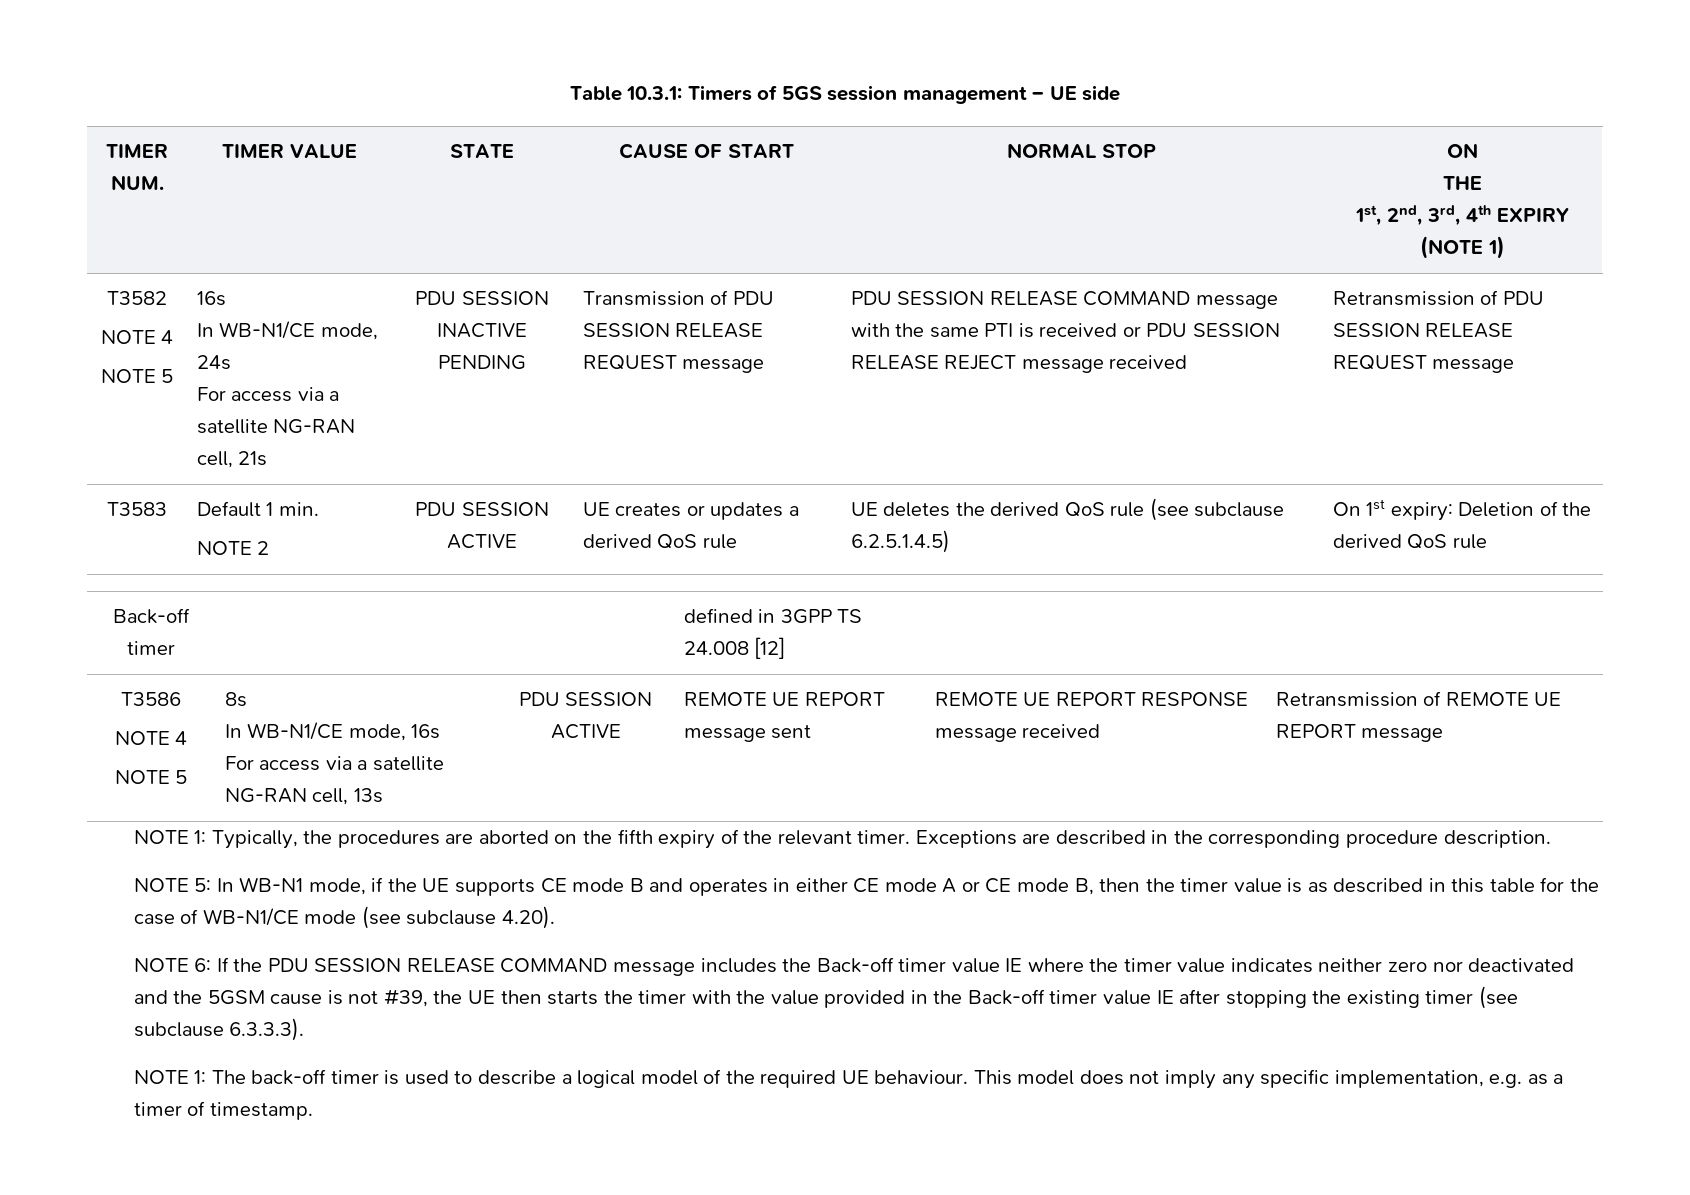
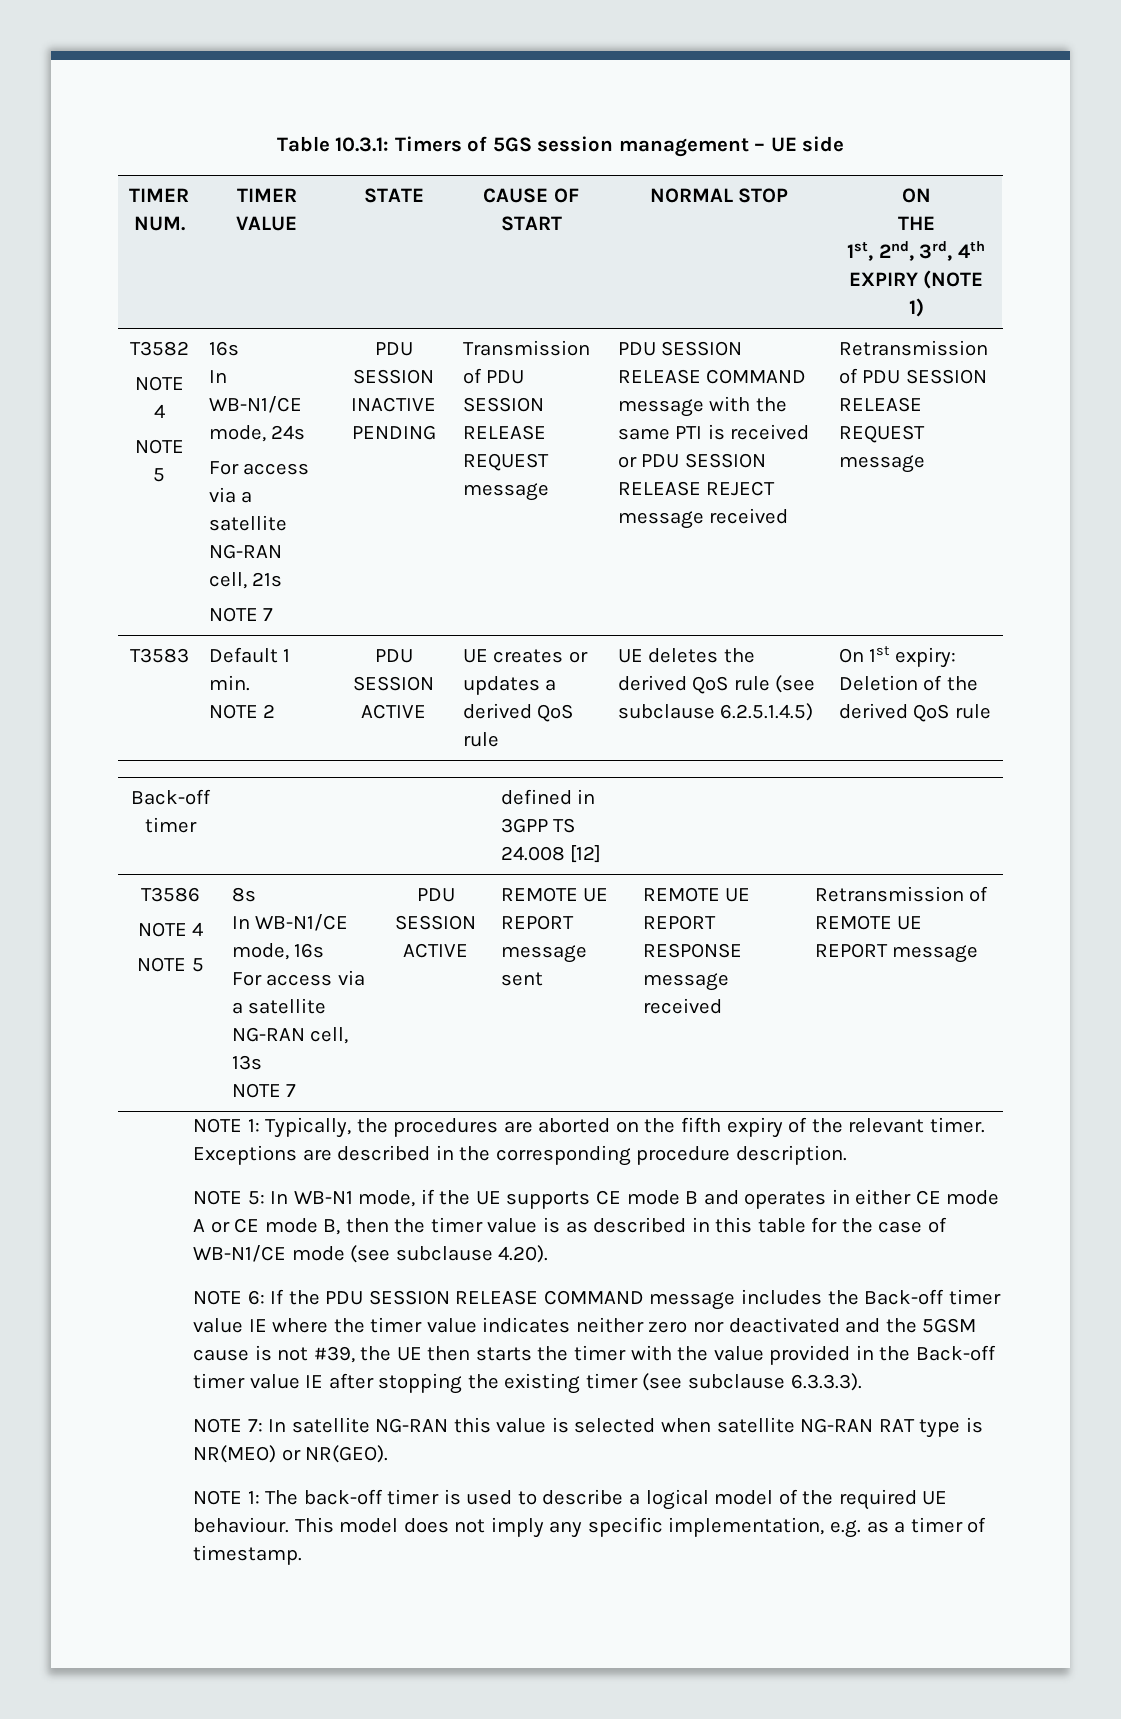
  For access via a satellite NG-RAN cell, 21s
+ NOTE 7
  T3586
  NOTE 4
  NOTE 5 | 8s
  In WB-N1/CE mode, 16s
- For access via a satellite NG-RAN cell, 13s | PDU SESSION ACTIVE | REMOTE UE REPORT message sent | REMOTE UE REPORT RESPONSE message received | Retransmission of REMOTE UE REPORT message
+ For access via a satellite NG-RAN cell, 13s
+ NOTE 7 | PDU SESSION ACTIVE | REMOTE UE REPORT message sent | REMOTE UE REPORT RESPONSE message received | Retransmission of REMOTE UE REPORT message
+ NOTE 7: In satellite NG-RAN this value is selected when satellite NG-RAN RAT type is NR(MEO) or NR(GEO).

